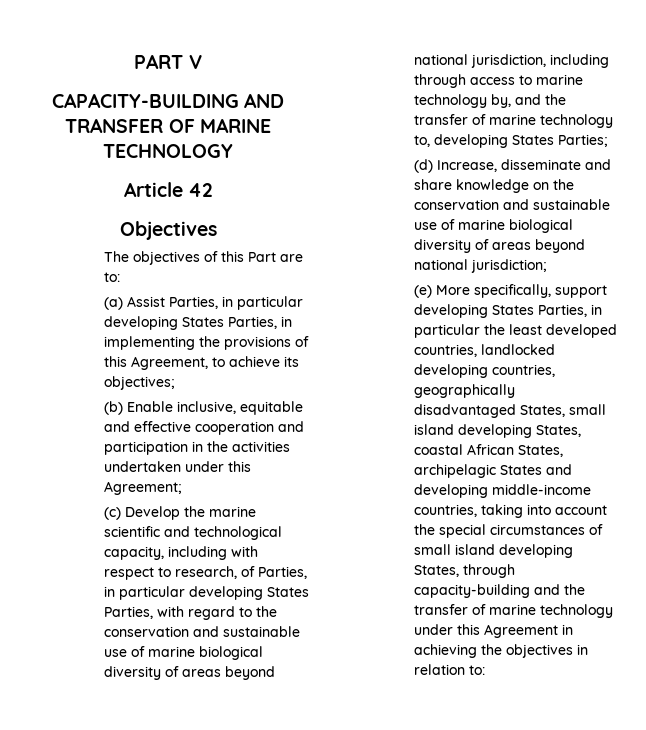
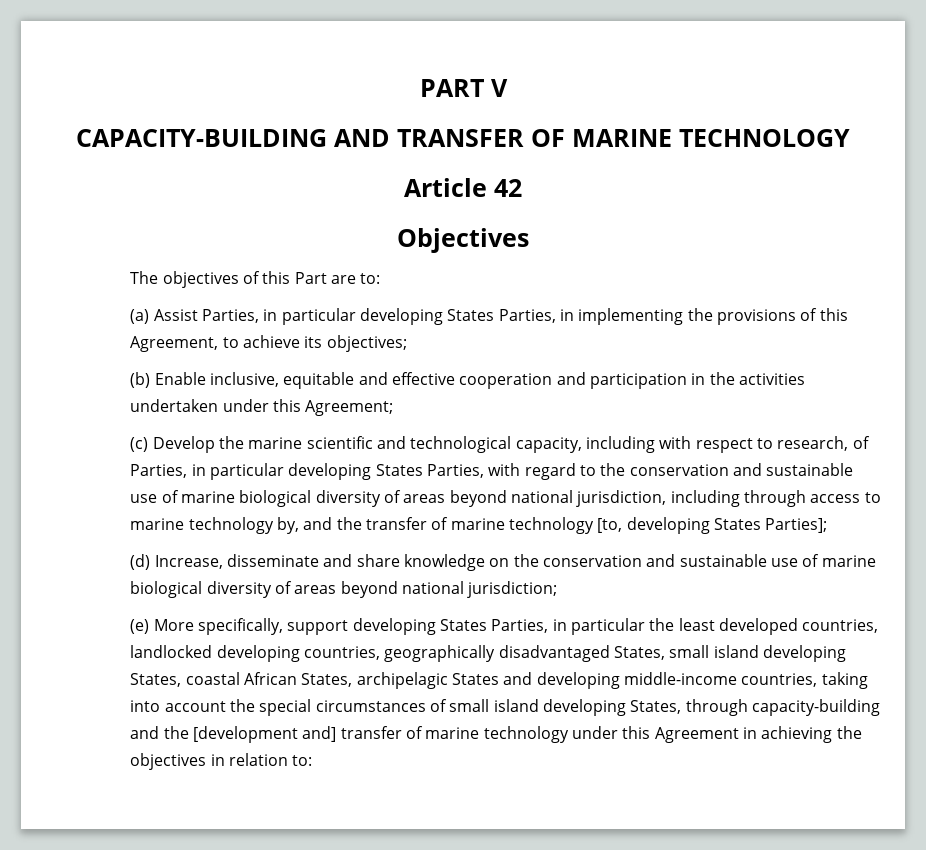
- (c) Develop the marine scientific and technological capacity, including with respect to research, of Parties, in particular developing States Parties, with regard to the conservation and sustainable use of marine biological diversity of areas beyond national jurisdiction, including through access to marine technology by, and the transfer of marine technology to, developing States Parties;
+ (c) Develop the marine scientific and technological capacity, including with respect to research, of Parties, in particular developing States Parties, with regard to the conservation and sustainable use of marine biological diversity of areas beyond national jurisdiction, including through access to marine technology by, and the transfer of marine technology [to, developing States Parties];
- (e) More specifically, support developing States Parties, in particular the least developed countries, landlocked developing countries, geographically disadvantaged States, small island developing States, coastal African States, archipelagic States and developing middle-income countries, taking into account the special circumstances of small island developing States, through capacity-building and the transfer of marine technology under this Agreement in achieving the objectives in relation to:
+ (e) More specifically, support developing States Parties, in particular the least developed countries, landlocked developing countries, geographically disadvantaged States, small island developing States, coastal African States, archipelagic States and developing middle-income countries, taking into account the special circumstances of small island developing States, through capacity-building and the [development and] transfer of marine technology under this Agreement in achieving the objectives in relation to:

